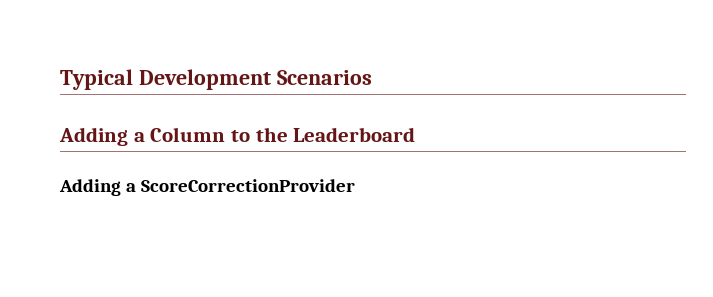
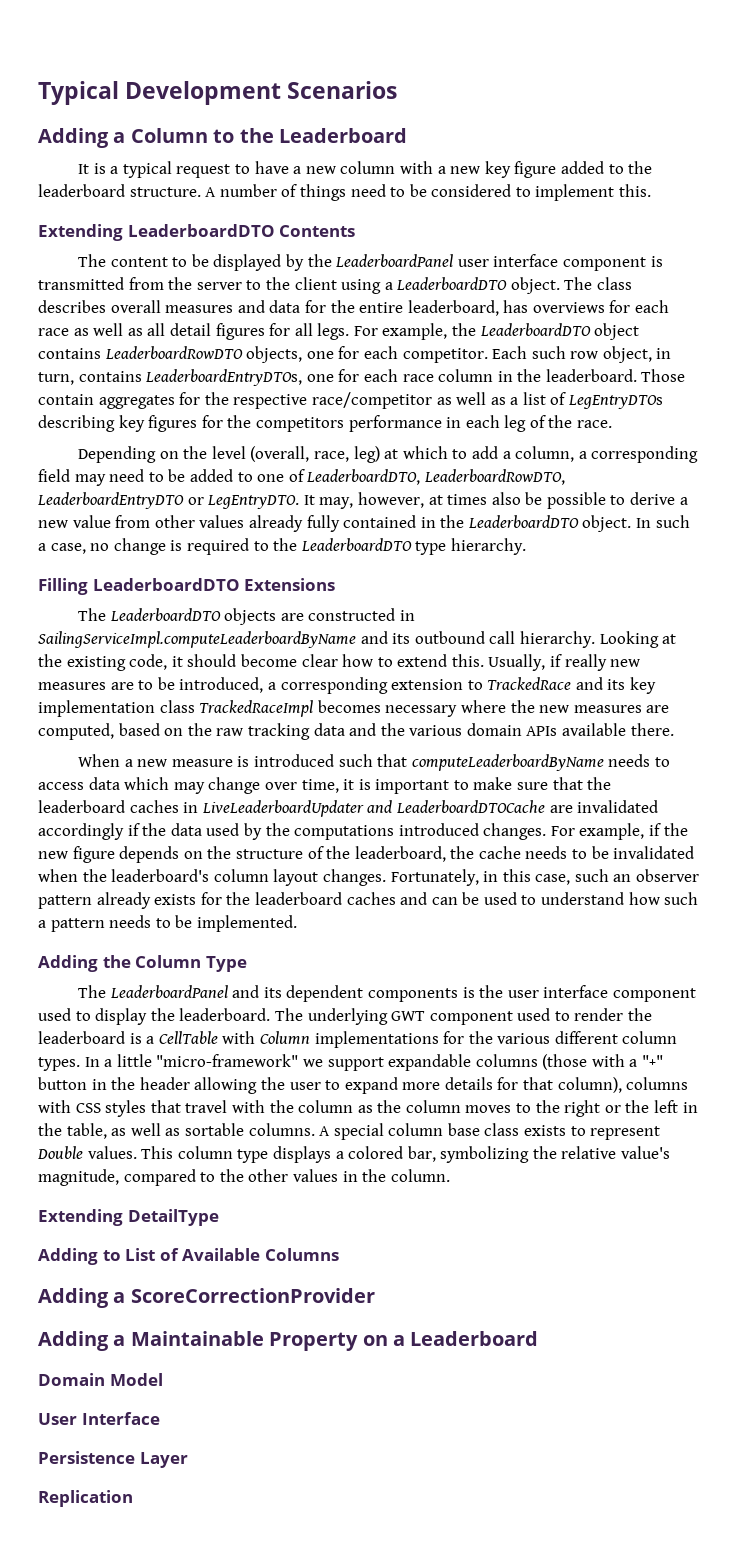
+ It is a typical request to have a new column with a new key figure added to the leaderboard structure. A number of things need to be considered to implement this.
+ Extending LeaderboardDTO Contents
+ The content to be displayed by the LeaderboardPanel user interface component is transmitted from the server to the client using a LeaderboardDTO object. The class describes overall measures and data for the entire leaderboard, has overviews for each race as well as all detail figures for all legs. For example, the LeaderboardDTO object contains LeaderboardRowDTO objects, one for each competitor. Each such row object, in turn, contains LeaderboardEntryDTOs, one for each race column in the leaderboard. Those contain aggregates for the respective race/competitor as well as a list of LegEntryDTOs describing key figures for the competitors performance in each leg of the race.
+ Depending on the level (overall, race, leg) at which to add a column, a corresponding field may need to be added to one of LeaderboardDTO, LeaderboardRowDTO, LeaderboardEntryDTO or LegEntryDTO. It may, however, at times also be possible to derive a new value from other values already fully contained in the LeaderboardDTO object. In such a case, no change is required to the LeaderboardDTO type hierarchy.
+ Filling LeaderboardDTO Extensions
+ The LeaderboardDTO objects are constructed in SailingServiceImpl.computeLeaderboardByName and its outbound call hierarchy. Looking at the existing code, it should become clear how to extend this. Usually, if really new measures are to be introduced, a corresponding extension to TrackedRace and its key implementation class TrackedRaceImpl becomes necessary where the new measures are computed, based on the raw tracking data and the various domain APIs available there.
+ When a new measure is introduced such that computeLeaderboardByName needs to access data which may change over time, it is important to make sure that the leaderboard caches in LiveLeaderboardUpdater and LeaderboardDTOCache are invalidated accordingly if the data used by the computations introduced changes. For example, if the new figure depends on the structure of the leaderboard, the cache needs to be invalidated when the leaderboard's column layout changes. Fortunately, in this case, such an observer pattern already exists for the leaderboard caches and can be used to understand how such a pattern needs to be implemented.
+ Adding the Column Type
+ The LeaderboardPanel and its dependent components is the user interface component used to display the leaderboard. The underlying GWT component used to render the leaderboard is a CellTable with Column implementations for the various different column types. In a little "micro-framework" we support expandable columns (those with a "+" button in the header allowing the user to expand more details for that column), columns with CSS styles that travel with the column as the column moves to the right or the left in the table, as well as sortable columns. A special column base class exists to represent Double values. This column type displays a colored bar, symbolizing the relative value's magnitude, compared to the other values in the column.
+ Extending DetailType
+ Adding to List of Available Columns
  Adding a ScoreCorrectionProvider
+ Adding a Maintainable Property on a Leaderboard
+ Domain Model
+ User Interface
+ Persistence Layer
+ Replication

